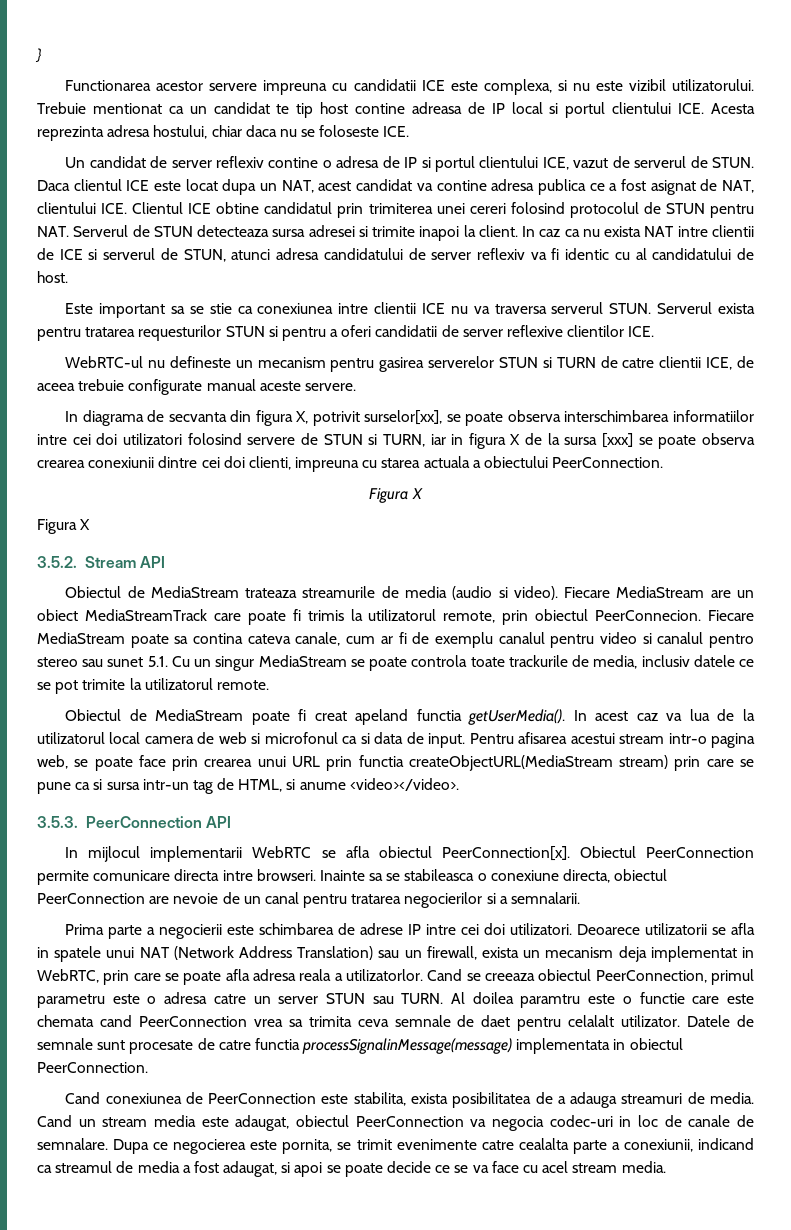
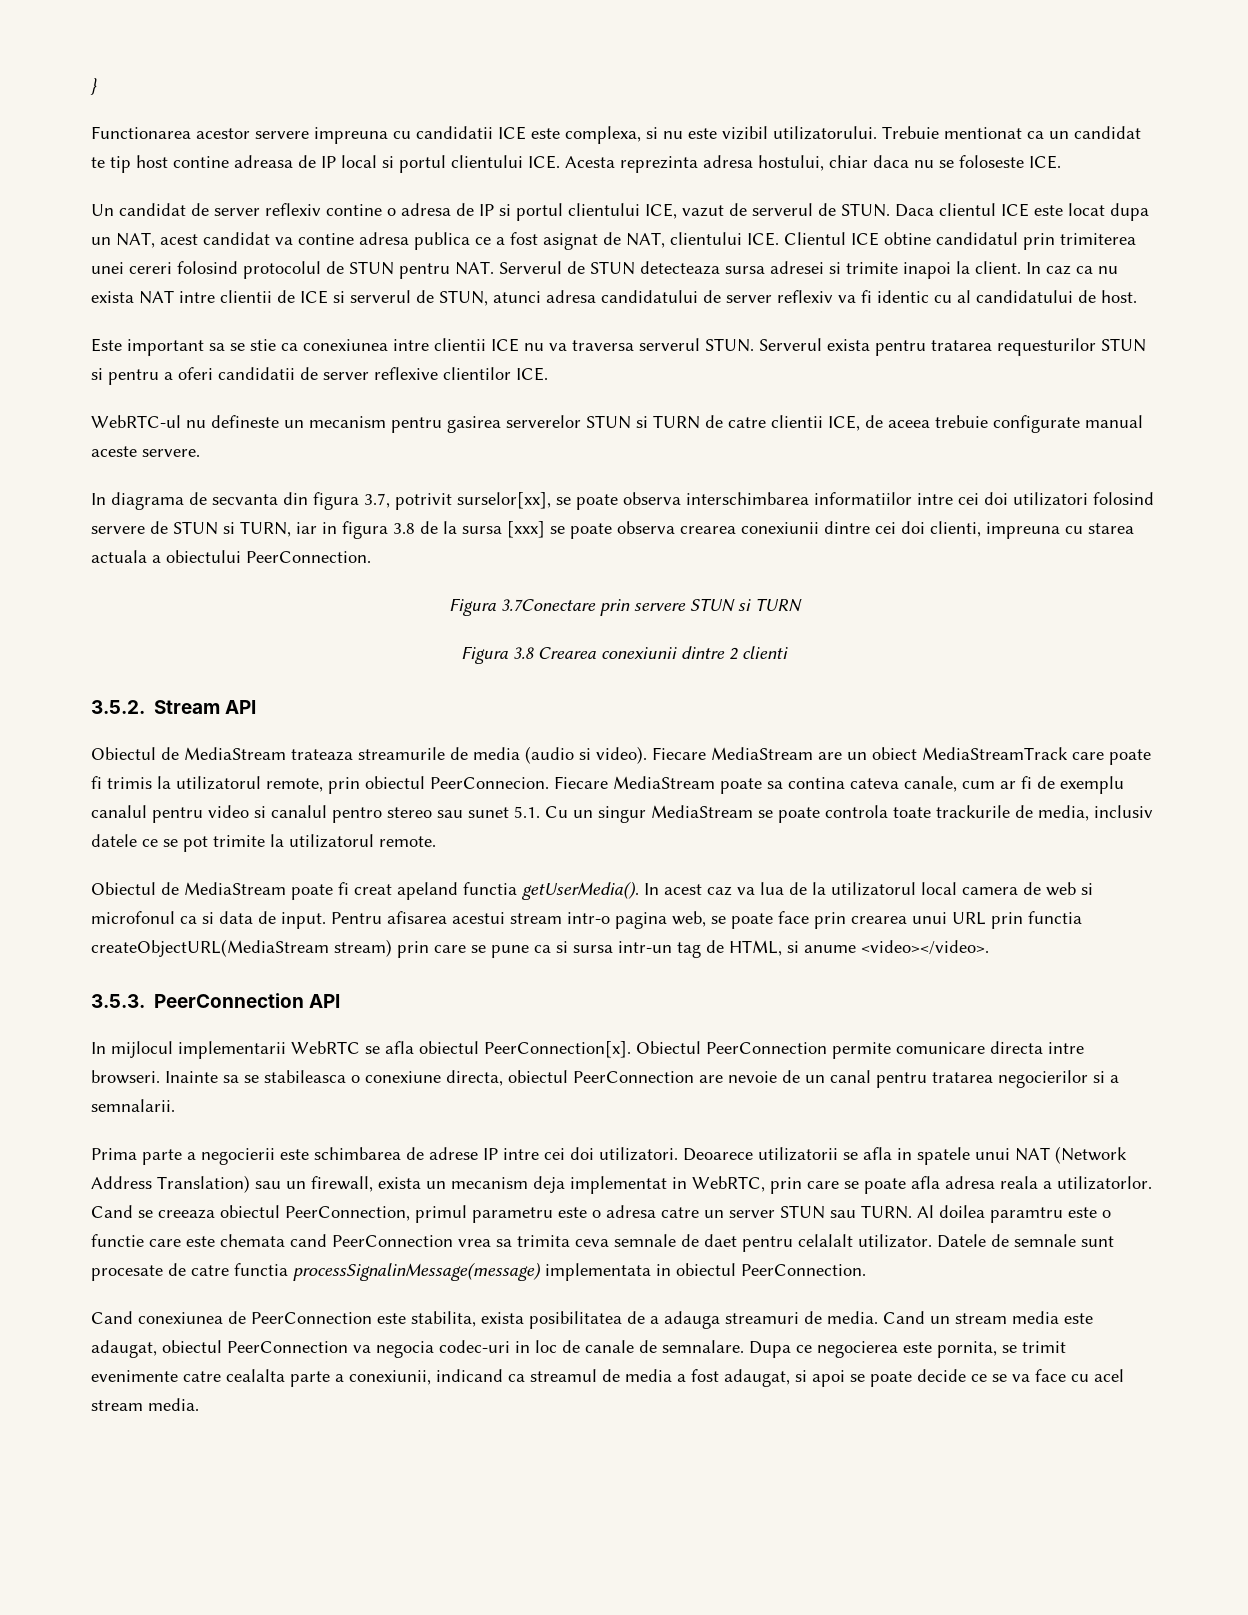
- In diagrama de secvanta din figura X, potrivit surselor[xx], se poate observa interschimbarea informatiilor intre cei doi utilizatori folosind servere de STUN si TURN, iar in figura X de la sursa [xxx] se poate observa crearea conexiunii dintre cei doi clienti, impreuna cu starea actuala a obiectului PeerConnection.
- Figura X
- Figura X
+ In diagrama de secvanta din figura 3.7, potrivit surselor[xx], se poate observa interschimbarea informatiilor intre cei doi utilizatori folosind servere de STUN si TURN, iar in figura 3.8 de la sursa [xxx] se poate observa crearea conexiunii dintre cei doi clienti, impreuna cu starea actuala a obiectului PeerConnection.
+ Figura 3.7Conectare prin servere STUN si TURN
+ Figura 3.8 Crearea conexiunii dintre 2 clienti

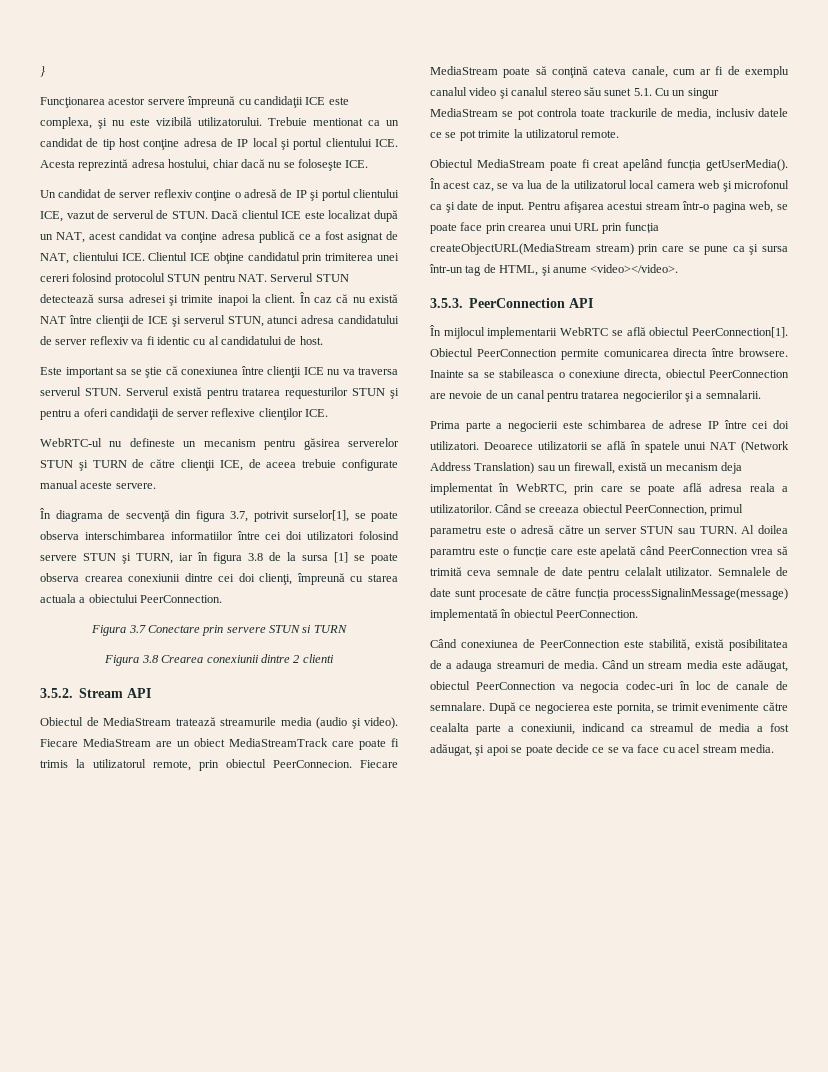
- Functionarea acestor servere impreuna cu candidatii ICE este complexa, si nu este vizibil utilizatorului.
+ Funcţionarea acestor servere împreună cu candidaţii ICE este complexa, şi nu este vizibilă utilizatorului.
- Trebuie mentionat ca un candidat te tip host contine adreasa de IP local si portul clientului ICE. Acesta reprezinta adresa hostului, chiar daca nu se foloseste ICE.
+ Trebuie mentionat ca un candidat de tip host conţine adresa de IP local şi portul clientului ICE. Acesta reprezintă adresa hostului, chiar dacă nu se foloseşte ICE.
- Un candidat de server reflexiv contine o adresa de IP si portul clientului ICE, vazut de serverul de STUN.
+ Un candidat de server reflexiv conţine o adresă de IP şi portul clientului ICE, vazut de serverul de STUN.
- Daca clientul ICE este locat dupa un NAT, acest candidat va contine adresa publica ce a fost asignat de NAT, clientului ICE. Clientul ICE obtine candidatul prin trimiterea unei cereri folosind protocolul de STUN pentru NAT. Serverul de STUN detecteaza sursa adresei si trimite inapoi la client.
+ Dacă clientul ICE este localizat după un NAT, acest candidat va conţine adresa publică ce a fost asignat de NAT, clientului ICE. Clientul ICE obţine candidatul prin trimiterea unei cereri folosind protocolul STUN pentru NAT. Serverul STUN detectează sursa adresei şi trimite inapoi la client.
- In caz ca nu exista NAT intre clientii de ICE si serverul de STUN, atunci adresa candidatului de server reflexiv va fi identic cu al candidatului de host.
+ În caz că nu există NAT între clienţii de ICE şi serverul STUN, atunci adresa candidatului de server reflexiv va fi identic cu al candidatului de host.
- Este important sa se stie ca conexiunea intre clientii ICE nu va traversa serverul STUN.
+ Este important sa se ştie că conexiunea între clienţii ICE nu va traversa serverul STUN.
- Serverul exista pentru tratarea requesturilor STUN si pentru a oferi candidatii de server reflexive clientilor ICE.
+ Serverul există pentru tratarea requesturilor STUN şi pentru a oferi candidaţii de server reflexive clienţilor ICE.
- WebRTC-ul nu defineste un mecanism pentru gasirea serverelor STUN si TURN de catre clientii ICE, de aceea trebuie configurate manual aceste servere.
+ WebRTC-ul nu defineste un mecanism pentru găsirea serverelor STUN şi TURN de către clienţii ICE, de aceea trebuie configurate manual aceste servere.
- In diagrama de secvanta din figura 3.7, potrivit surselor[xx], se poate observa interschimbarea informatiilor intre cei doi utilizatori folosind servere de STUN si TURN, iar in figura 3.8 de la sursa [xxx] se poate observa crearea conexiunii dintre cei doi clienti, impreuna cu starea actuala a obiectului PeerConnection.
+ În diagrama de secvenţă din figura 3.7, potrivit surselor[1], se poate observa interschimbarea informatiilor între cei doi utilizatori folosind servere STUN şi TURN, iar în figura 3.8 de la sursa [1] se poate observa crearea conexiunii dintre cei doi clienţi, împreună cu starea actuala a obiectului PeerConnection.
- Figura 3.7Conectare prin servere STUN si TURN
+ Figura 3.7 Conectare prin servere STUN si TURN
- Obiectul de MediaStream trateaza streamurile de media (audio si video).
+ Obiectul de MediaStream tratează streamurile media (audio şi video).
- Fiecare MediaStream poate sa contina cateva canale, cum ar fi de exemplu canalul pentru video si canalul pentro stereo sau sunet 5.1. Cu un singur MediaStream se poate controla toate trackurile de media, inclusiv datele ce se pot trimite la utilizatorul remote.
+ Fiecare MediaStream poate să conţină cateva canale, cum ar fi de exemplu canalul video şi canalul stereo său sunet 5.1. Cu un singur MediaStream se pot controla toate trackurile de media, inclusiv datele ce se pot trimite la utilizatorul remote.
- Obiectul de MediaStream poate fi creat apeland functia getUserMedia(). In acest caz va lua de la utilizatorul local camera de web si microfonul ca si data de input.
+ Obiectul MediaStream poate fi creat apelând funcția getUserMedia(). În acest caz, se va lua de la utilizatorul local camera web şi microfonul ca şi date de input.
- Pentru afisarea acestui stream intr-o pagina web, se poate face prin crearea unui URL prin functia createObjectURL(MediaStream stream) prin care se pune ca si sursa intr-un tag de HTML, si anume <video></video>.
+ Pentru afişarea acestui stream într-o pagina web, se poate face prin crearea unui URL prin funcția createObjectURL(MediaStream stream) prin care se pune ca şi sursa într-un tag de HTML, şi anume <video></video>.
- In mijlocul implementarii WebRTC se afla obiectul PeerConnection[x]. Obiectul PeerConnection permite comunicare directa intre browseri.
+ În mijlocul implementarii WebRTC se află obiectul PeerConnection[1]. Obiectul PeerConnection permite comunicarea directa între browsere.
- Inainte sa se stabileasca o conexiune directa, obiectul PeerConnection are nevoie de un canal pentru tratarea negocierilor si a semnalarii.
+ Inainte sa se stabileasca o conexiune directa, obiectul PeerConnection are nevoie de un canal pentru tratarea negocierilor şi a semnalarii.
- Prima parte a negocierii este schimbarea de adrese IP intre cei doi utilizatori.
+ Prima parte a negocierii este schimbarea de adrese IP între cei doi utilizatori.
- Deoarece utilizatorii se afla in spatele unui NAT (Network Address Translation) sau un firewall, exista un mecanism deja implementat in WebRTC, prin care se poate afla adresa reala a utilizatorlor. Cand se creeaza obiectul PeerConnection, primul parametru este o adresa catre un server STUN sau TURN.
+ Deoarece utilizatorii se află în spatele unui NAT (Network Address Translation) sau un firewall, există un mecanism deja implementat în WebRTC, prin care se poate află adresa reala a utilizatorilor. Când se creeaza obiectul PeerConnection, primul parametru este o adresă către un server STUN sau TURN.
- Al doilea paramtru este o functie care este chemata cand PeerConnection vrea sa trimita ceva semnale de daet pentru celalalt utilizator.
+ Al doilea paramtru este o funcție care este apelată când PeerConnection vrea să trimită ceva semnale de date pentru celalalt utilizator.
- Datele de semnale sunt procesate de catre functia processSignalinMessage(message) implementata in obiectul PeerConnection.
+ Semnalele de date sunt procesate de către funcția processSignalinMessage(message) implementată în obiectul PeerConnection.
- Cand conexiunea de PeerConnection este stabilita, exista posibilitatea de a adauga streamuri de media.
+ Când conexiunea de PeerConnection este stabilită, există posibilitatea de a adauga streamuri de media.
- Cand un stream media este adaugat, obiectul PeerConnection va negocia codec-uri in loc de canale de semnalare.
+ Când un stream media este adăugat, obiectul PeerConnection va negocia codec-uri în loc de canale de semnalare.
- Dupa ce negocierea este pornita, se trimit evenimente catre cealalta parte a conexiunii, indicand ca streamul de media a fost adaugat, si apoi se poate decide ce se va face cu acel stream media.
+ După ce negocierea este pornita, se trimit evenimente către cealalta parte a conexiunii, indicand ca streamul de media a fost adăugat, şi apoi se poate decide ce se va face cu acel stream media.

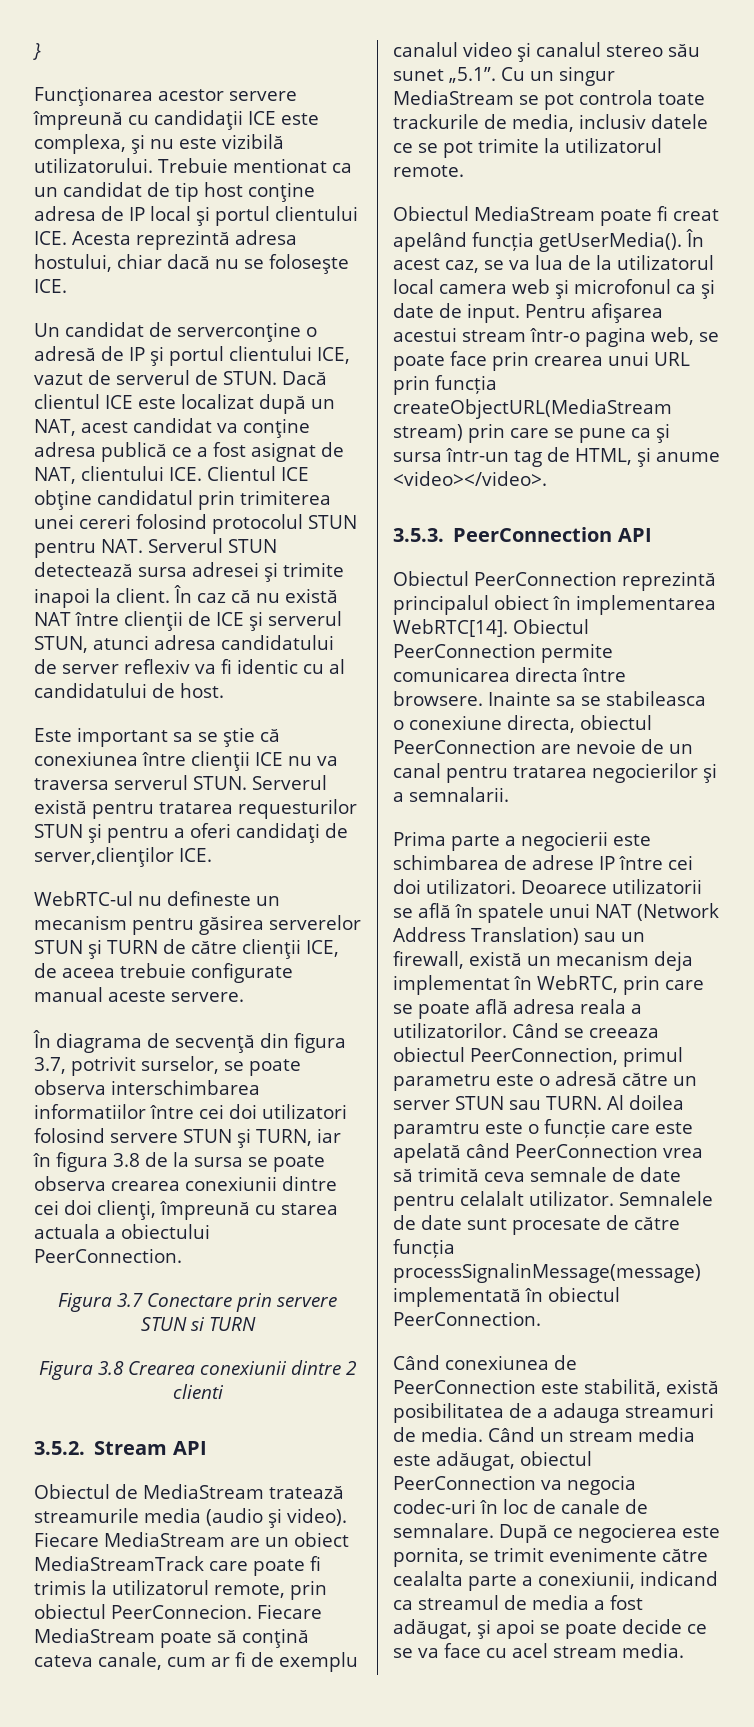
- Un candidat de server reflexiv conţine o adresă de IP şi portul clientului ICE, vazut de serverul de STUN.
+ Un candidat de serverconţine o adresă de IP şi portul clientului ICE, vazut de serverul de STUN.
- Serverul există pentru tratarea requesturilor STUN şi pentru a oferi candidaţii de server reflexive clienţilor ICE.
+ Serverul există pentru tratarea requesturilor STUN şi pentru a oferi candidaţi de server,clienţilor ICE.
- În diagrama de secvenţă din figura 3.7, potrivit surselor[1], se poate observa interschimbarea informatiilor între cei doi utilizatori folosind servere STUN şi TURN, iar în figura 3.8 de la sursa [1] se poate observa crearea conexiunii dintre cei doi clienţi, împreună cu starea actuala a obiectului PeerConnection.
+ În diagrama de secvenţă din figura 3.7, potrivit surselor, se poate observa interschimbarea informatiilor între cei doi utilizatori folosind servere STUN şi TURN, iar în figura 3.8 de la sursa se poate observa crearea conexiunii dintre cei doi clienţi, împreună cu starea actuala a obiectului PeerConnection.
- Fiecare MediaStream poate să conţină cateva canale, cum ar fi de exemplu canalul video şi canalul stereo său sunet 5.1. Cu un singur MediaStream se pot controla toate trackurile de media, inclusiv datele ce se pot trimite la utilizatorul remote.
+ Fiecare MediaStream poate să conţină cateva canale, cum ar fi de exemplu canalul video şi canalul stereo său sunet „5.1”. Cu un singur MediaStream se pot controla toate trackurile de media, inclusiv datele ce se pot trimite la utilizatorul remote.
- În mijlocul implementarii WebRTC se află obiectul PeerConnection[1].
+ Obiectul PeerConnection reprezintă principalul obiect în implementarea WebRTC[14].

